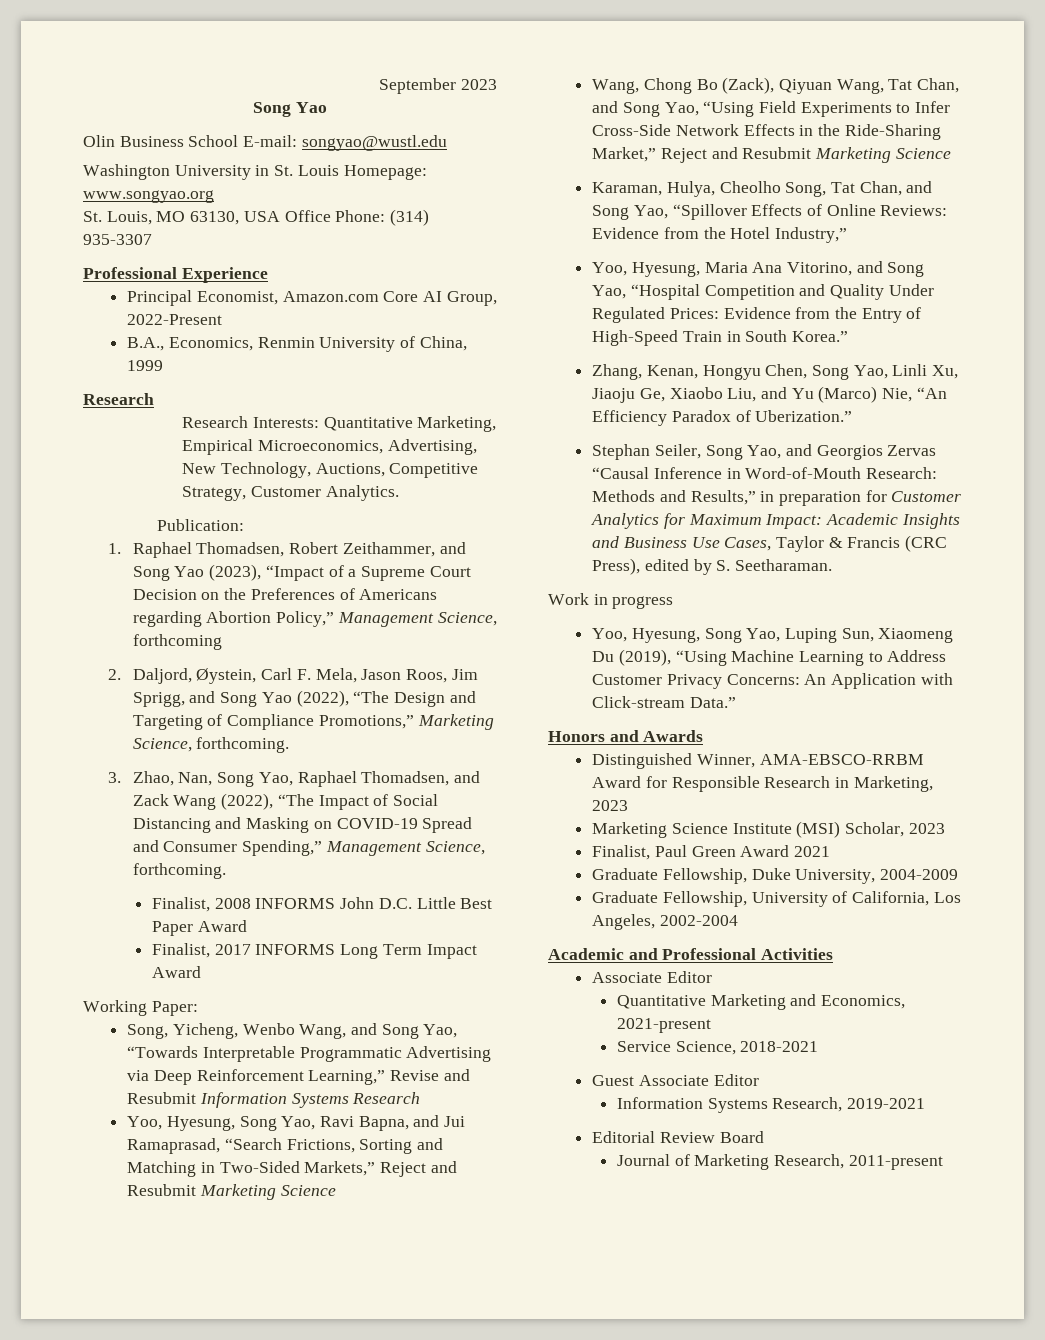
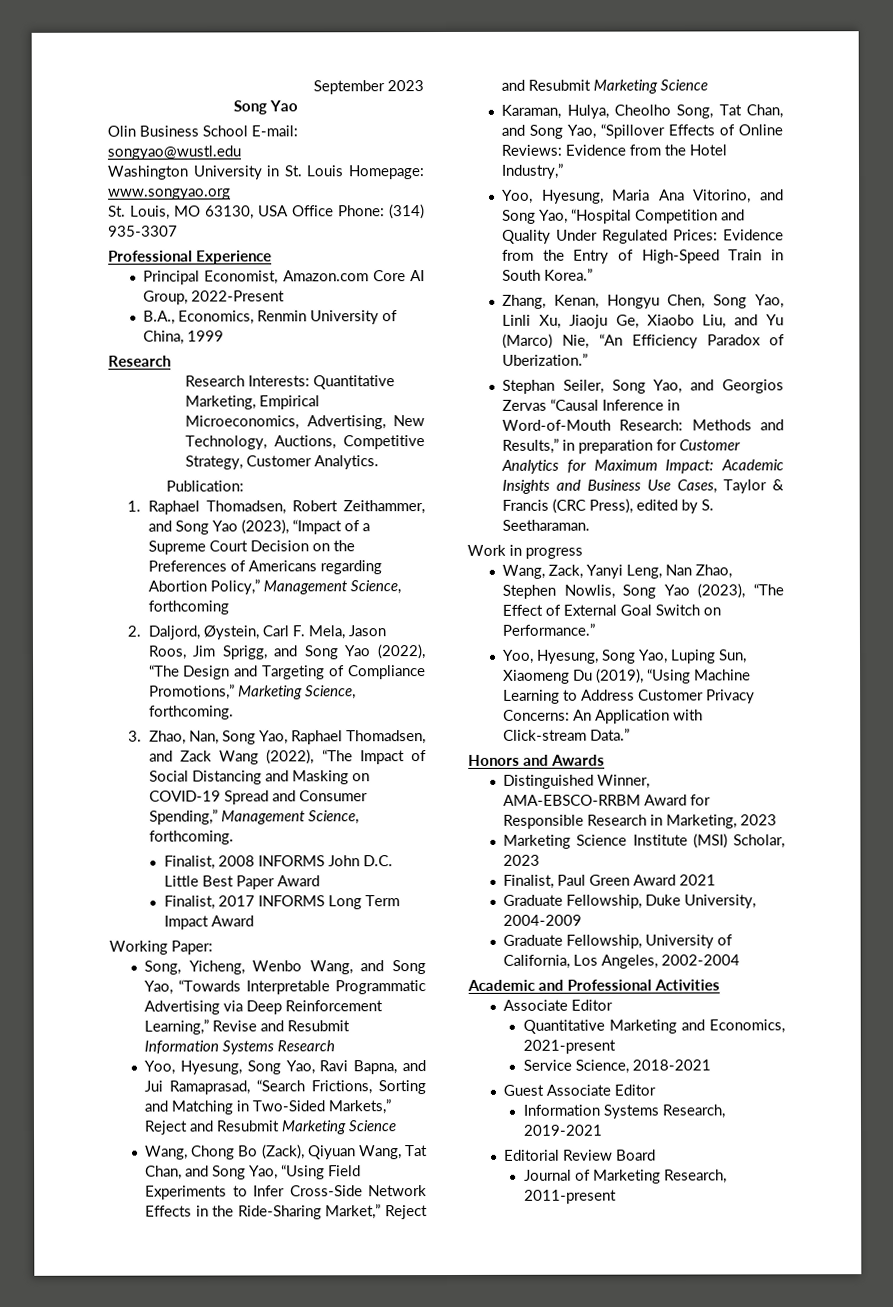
+ Wang, Zack, Yanyi Leng, Nan Zhao, Stephen Nowlis, Song Yao (2023), “The Effect of External Goal Switch on Performance.”

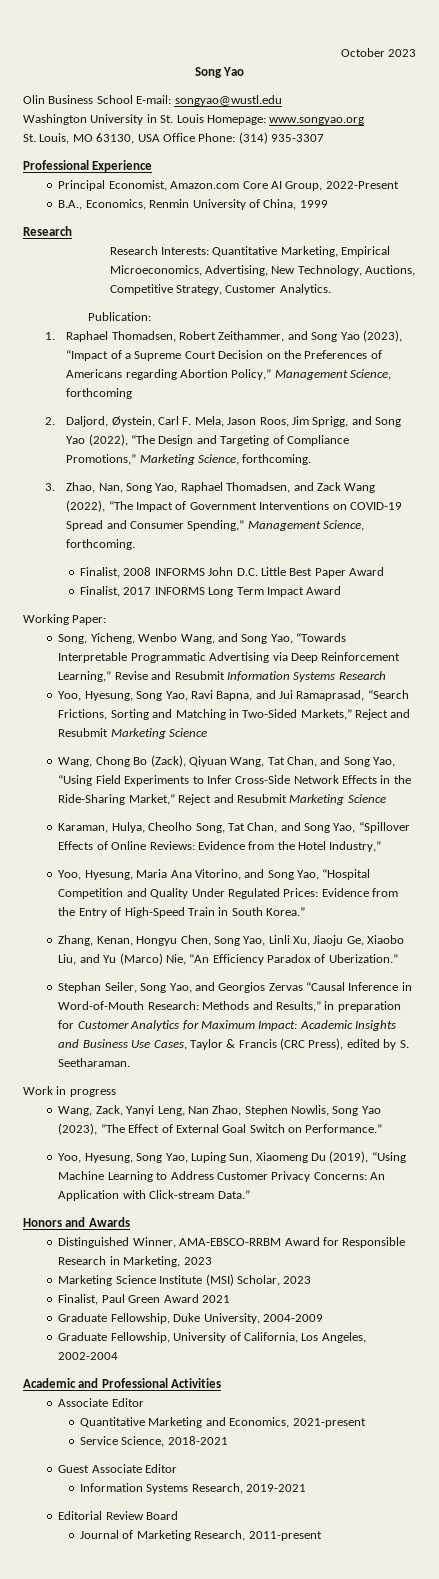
- September 2023
+ October 2023
- 3. Zhao, Nan, Song Yao, Raphael Thomadsen, and Zack Wang (2022), “The Impact of Social Distancing and Masking on COVID-19 Spread and Consumer Spending,” Management Science, forthcoming.
+ 3. Zhao, Nan, Song Yao, Raphael Thomadsen, and Zack Wang (2022), “The Impact of Government Interventions on COVID-19 Spread and Consumer Spending,” Management Science, forthcoming.

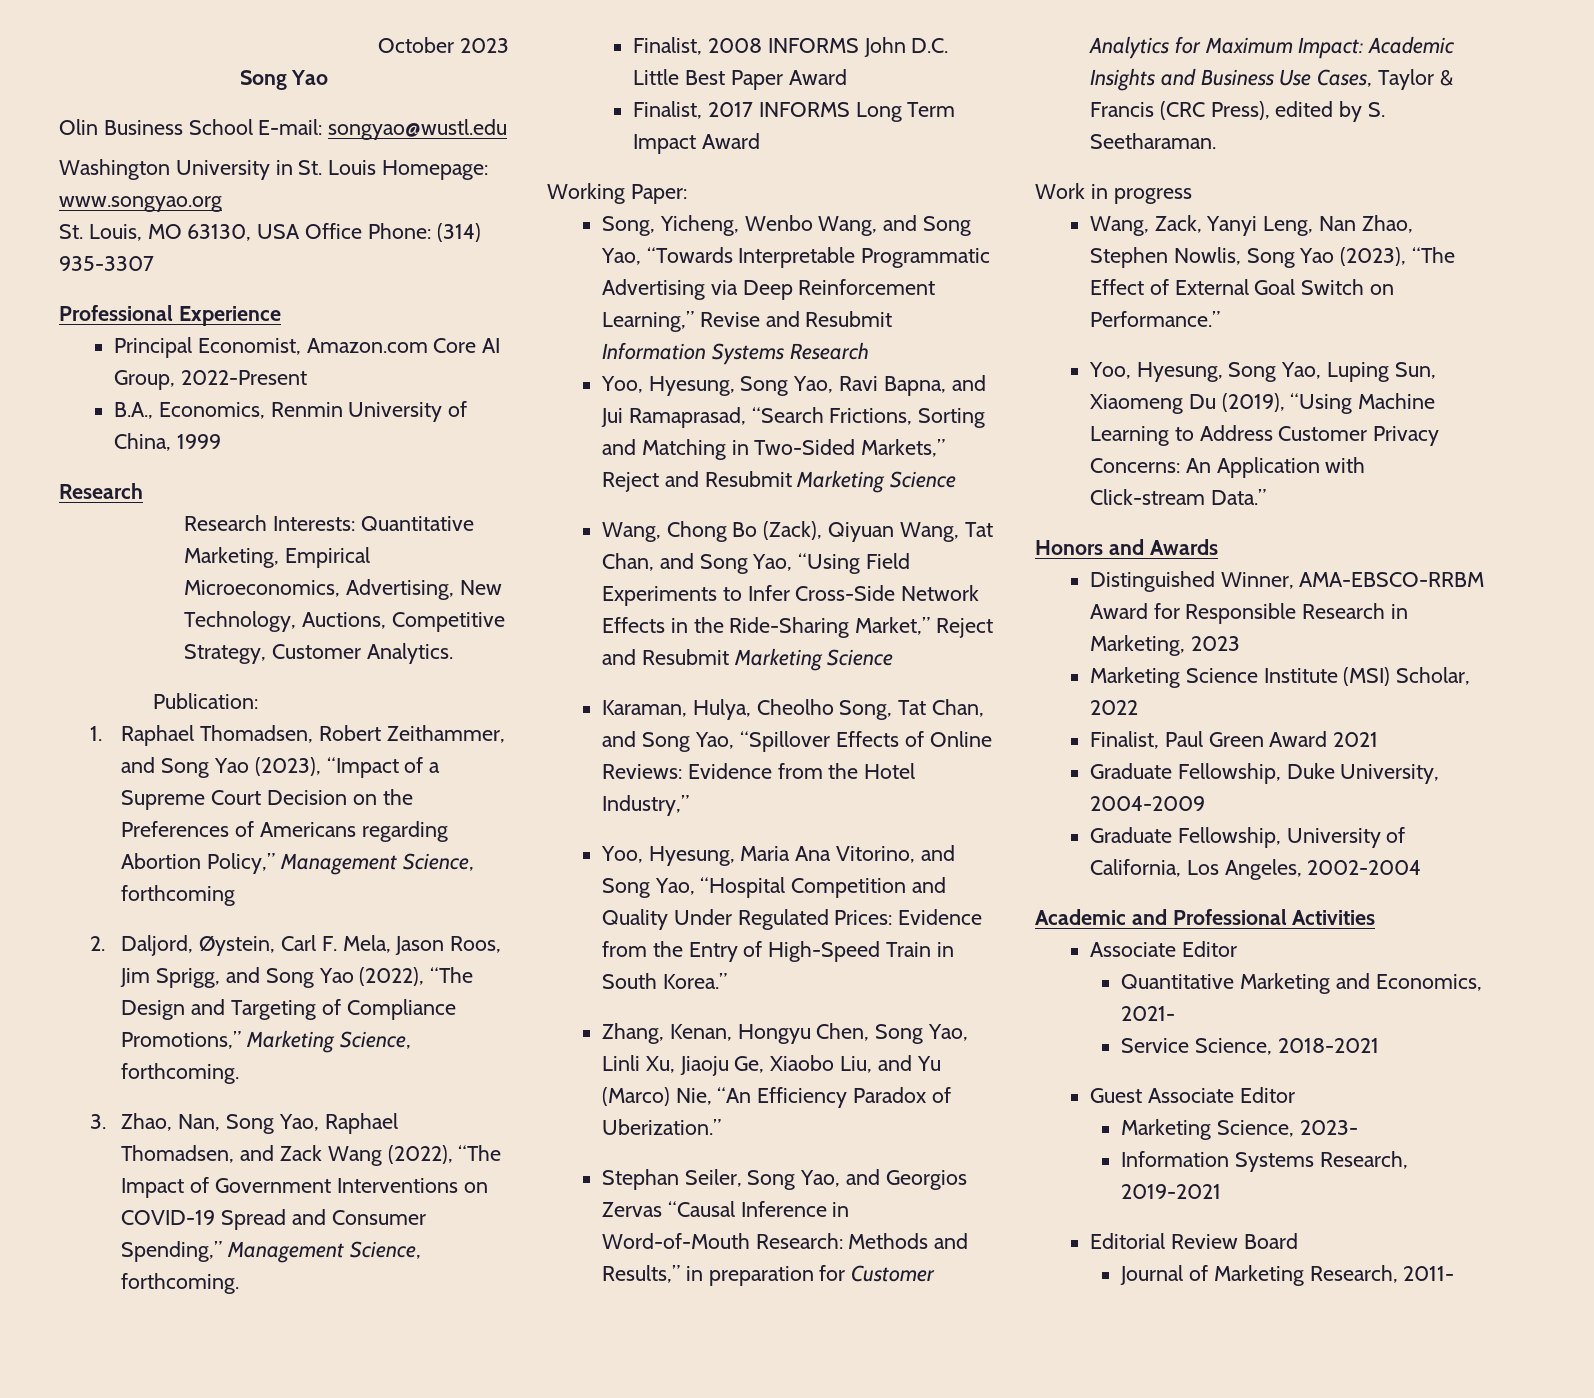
- Marketing Science Institute (MSI) Scholar, 2023
+ Marketing Science Institute (MSI) Scholar, 2022
- Quantitative Marketing and Economics, 2021-present
+ Quantitative Marketing and Economics, 2021-
+ Marketing Science, 2023-
- Journal of Marketing Research, 2011-present
+ Journal of Marketing Research, 2011-

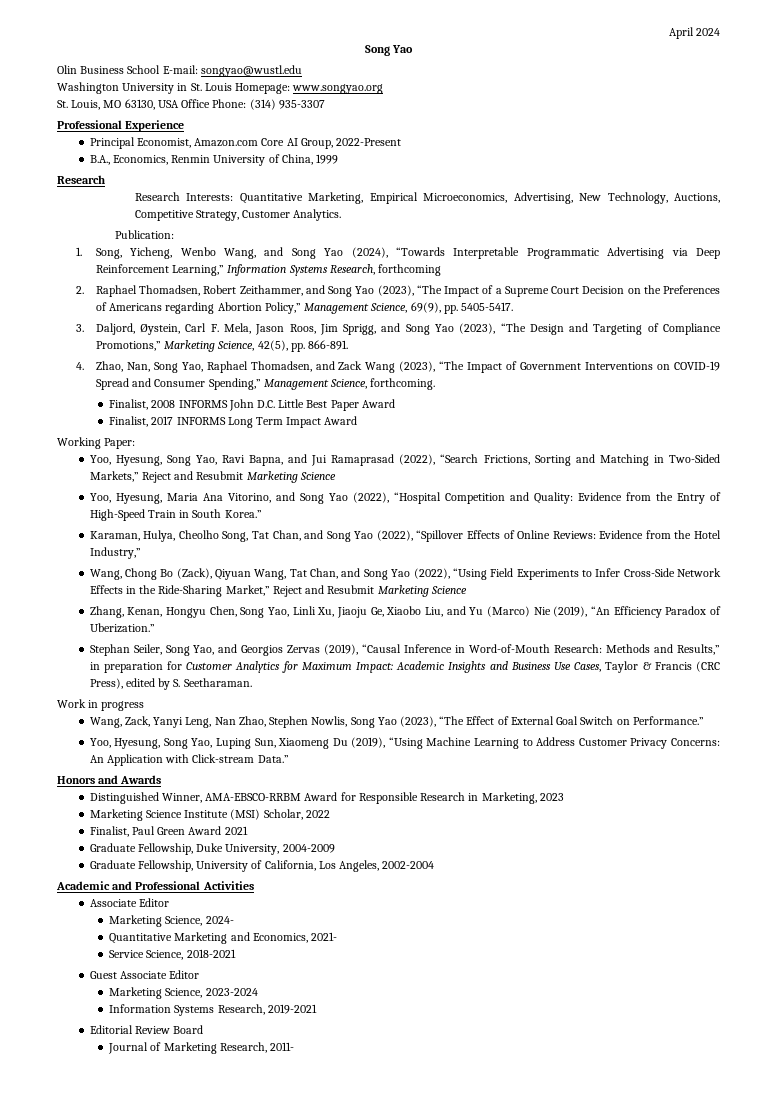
- October 2023
+ April 2024
- 1. Raphael Thomadsen, Robert Zeithammer, and Song Yao (2023), “Impact of a Supreme Court Decision on the Preferences of Americans regarding Abortion Policy,” Management Science, forthcoming
- 2. Daljord, Øystein, Carl F. Mela, Jason Roos, Jim Sprigg, and Song Yao (2022), “The Design and Targeting of Compliance Promotions,” Marketing Science, forthcoming.
- 3. Zhao, Nan, Song Yao, Raphael Thomadsen, and Zack Wang (2022), “The Impact of Government Interventions on COVID-19 Spread and Consumer Spending,” Management Science, forthcoming.
+ 1. Song, Yicheng, Wenbo Wang, and Song Yao (2024), “Towards Interpretable Programmatic Advertising via Deep Reinforcement Learning,” Information Systems Research, forthcoming
+ 2. Raphael Thomadsen, Robert Zeithammer, and Song Yao (2023), “The Impact of a Supreme Court Decision on the Preferences of Americans regarding Abortion Policy,” Management Science, 69(9), pp. 5405-5417.
+ 3. Daljord, Øystein, Carl F. Mela, Jason Roos, Jim Sprigg, and Song Yao (2023), “The Design and Targeting of Compliance Promotions,” Marketing Science, 42(5), pp. 866-891.
+ 4. Zhao, Nan, Song Yao, Raphael Thomadsen, and Zack Wang (2023), “The Impact of Government Interventions on COVID-19 Spread and Consumer Spending,” Management Science, forthcoming.
- Song, Yicheng, Wenbo Wang, and Song Yao, “Towards Interpretable Programmatic Advertising via Deep Reinforcement Learning,” Revise and Resubmit Information Systems Research
- Yoo, Hyesung, Song Yao, Ravi Bapna, and Jui Ramaprasad, “Search Frictions, Sorting and Matching in Two-Sided Markets,” Reject and Resubmit Marketing Science
+ Yoo, Hyesung, Song Yao, Ravi Bapna, and Jui Ramaprasad (2022), “Search Frictions, Sorting and Matching in Two-Sided Markets,” Reject and Resubmit Marketing Science
+ Yoo, Hyesung, Maria Ana Vitorino, and Song Yao (2022), “Hospital Competition and Quality: Evidence from the Entry of High-Speed Train in South Korea.”
+ Karaman, Hulya, Cheolho Song, Tat Chan, and Song Yao (2022), “Spillover Effects of Online Reviews: Evidence from the Hotel Industry,”
- Wang, Chong Bo (Zack), Qiyuan Wang, Tat Chan, and Song Yao, “Using Field Experiments to Infer Cross-Side Network Effects in the Ride-Sharing Market,” Reject and Resubmit Marketing Science
+ Wang, Chong Bo (Zack), Qiyuan Wang, Tat Chan, and Song Yao (2022), “Using Field Experiments to Infer Cross-Side Network Effects in the Ride-Sharing Market,” Reject and Resubmit Marketing Science
- Karaman, Hulya, Cheolho Song, Tat Chan, and Song Yao, “Spillover Effects of Online Reviews: Evidence from the Hotel Industry,”
- Yoo, Hyesung, Maria Ana Vitorino, and Song Yao, “Hospital Competition and Quality Under Regulated Prices: Evidence from the Entry of High-Speed Train in South Korea.”
- Zhang, Kenan, Hongyu Chen, Song Yao, Linli Xu, Jiaoju Ge, Xiaobo Liu, and Yu (Marco) Nie, “An Efficiency Paradox of Uberization.”
+ Zhang, Kenan, Hongyu Chen, Song Yao, Linli Xu, Jiaoju Ge, Xiaobo Liu, and Yu (Marco) Nie (2019), “An Efficiency Paradox of Uberization.”
- Stephan Seiler, Song Yao, and Georgios Zervas “Causal Inference in Word-of-Mouth Research: Methods and Results,” in preparation for Customer Analytics for Maximum Impact: Academic Insights and Business Use Cases, Taylor & Francis (CRC Press), edited by S. Seetharaman.
+ Stephan Seiler, Song Yao, and Georgios Zervas (2019), “Causal Inference in Word-of-Mouth Research: Methods and Results,” in preparation for Customer Analytics for Maximum Impact: Academic Insights and Business Use Cases, Taylor & Francis (CRC Press), edited by S. Seetharaman.
+ Marketing Science, 2024-
- Marketing Science, 2023-
+ Marketing Science, 2023-2024

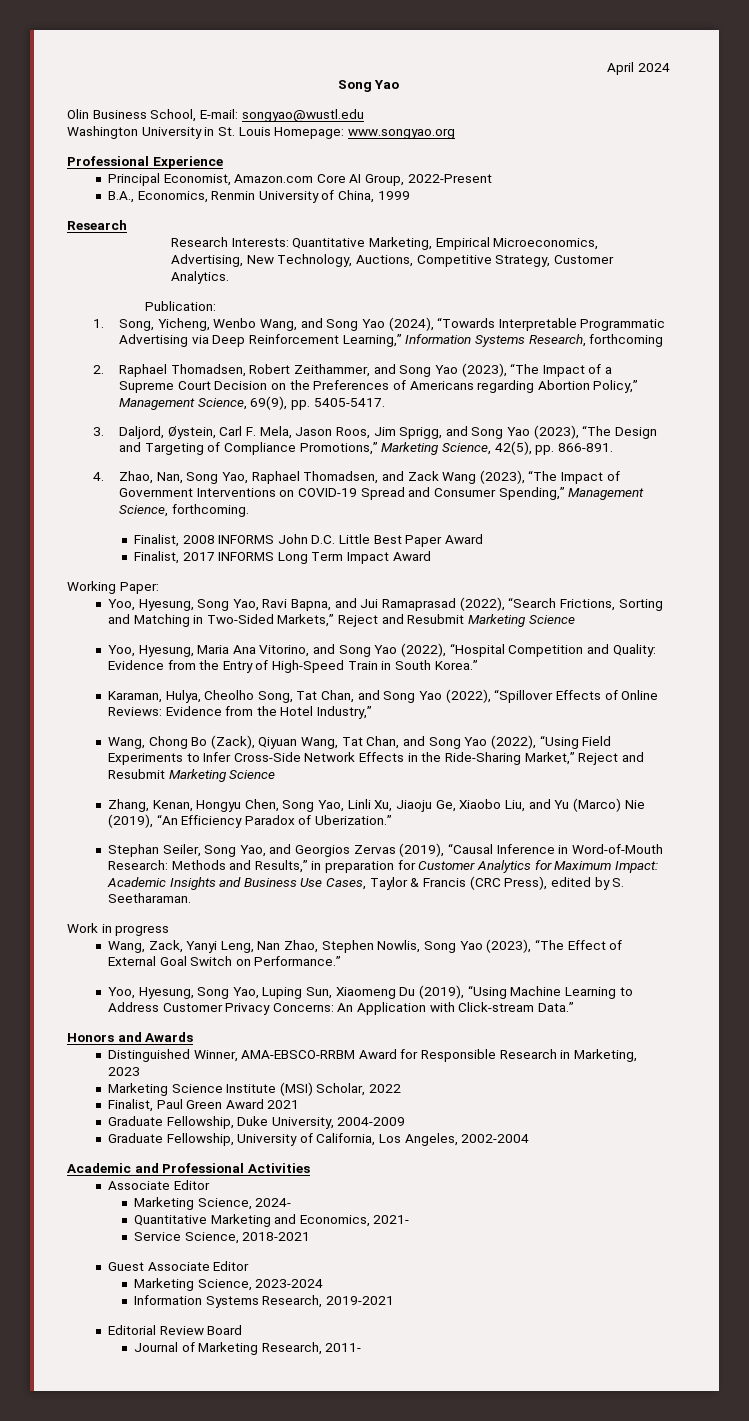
- Olin Business School E-mail: songyao@wustl.edu
+ Olin Business School, E-mail: songyao@wustl.edu
- St. Louis, MO 63130, USA Office Phone: (314) 935-3307

